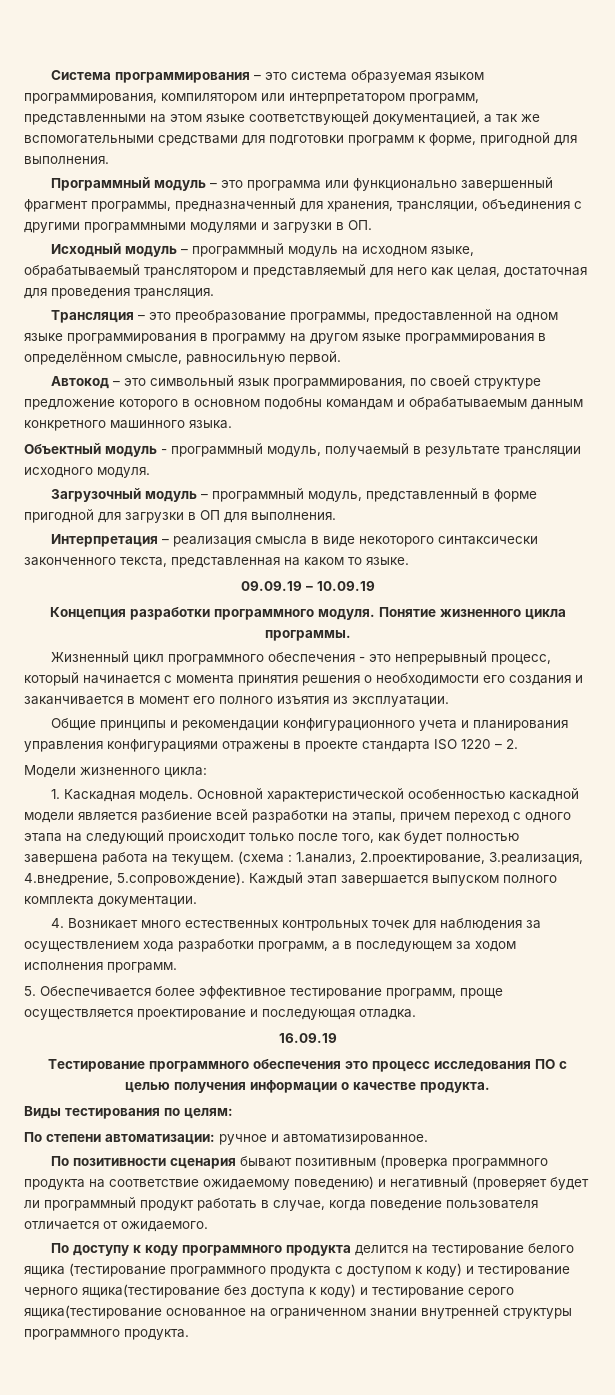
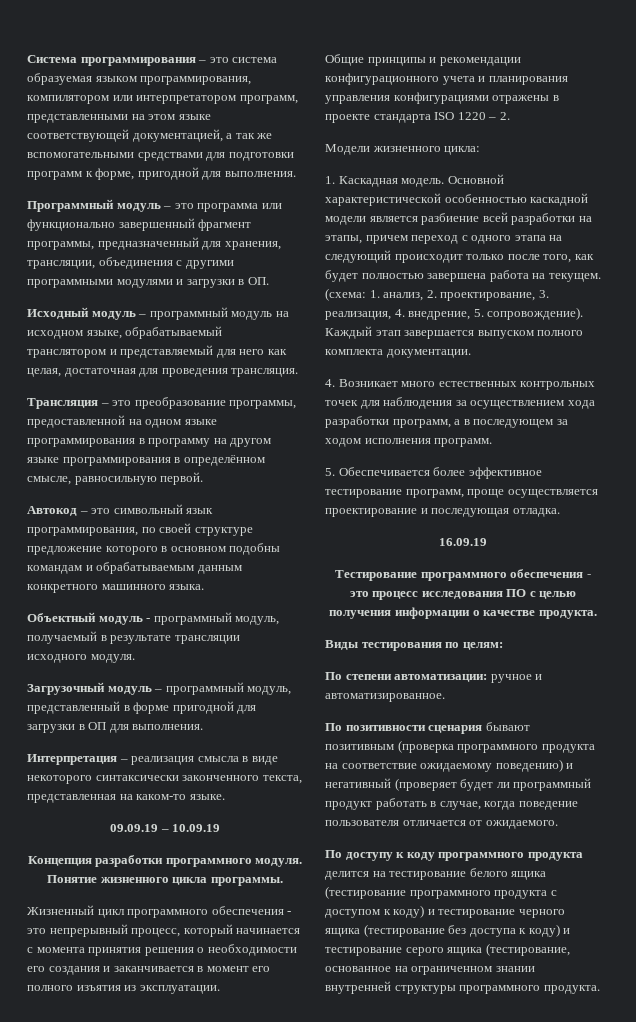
- Интерпретация – реализация смысла в виде некоторого синтаксически законченного текста, представленная на каком то языке.
+ Интерпретация – реализация смысла в виде некоторого синтаксически законченного текста, представленная на каком-то языке.
- (схема : 1.анализ, 2.проектирование, 3.реализация, 4.внедрение, 5.сопровождение). Каждый этап завершается выпуском полного комплекта документации.
+ (схема: 1. анализ, 2. проектирование, 3. реализация, 4. внедрение, 5. сопровождение). Каждый этап завершается выпуском полного комплекта документации.
- Тестирование программного обеспечения это процесс исследования ПО с целью получения информации о качестве продукта.
+ Тестирование программного обеспечения - это процесс исследования ПО с целью получения информации о качестве продукта.
- По доступу к коду программного продукта делится на тестирование белого ящика (тестирование программного продукта с доступом к коду) и тестирование черного ящика(тестирование без доступа к коду) и тестирование серого ящика(тестирование основанное на ограниченном знании внутренней структуры программного продукта.
+ По доступу к коду программного продукта делится на тестирование белого ящика (тестирование программного продукта с доступом к коду) и тестирование черного ящика (тестирование без доступа к коду) и тестирование серого ящика (тестирование, основанное на ограниченном знании внутренней структуры программного продукта.

